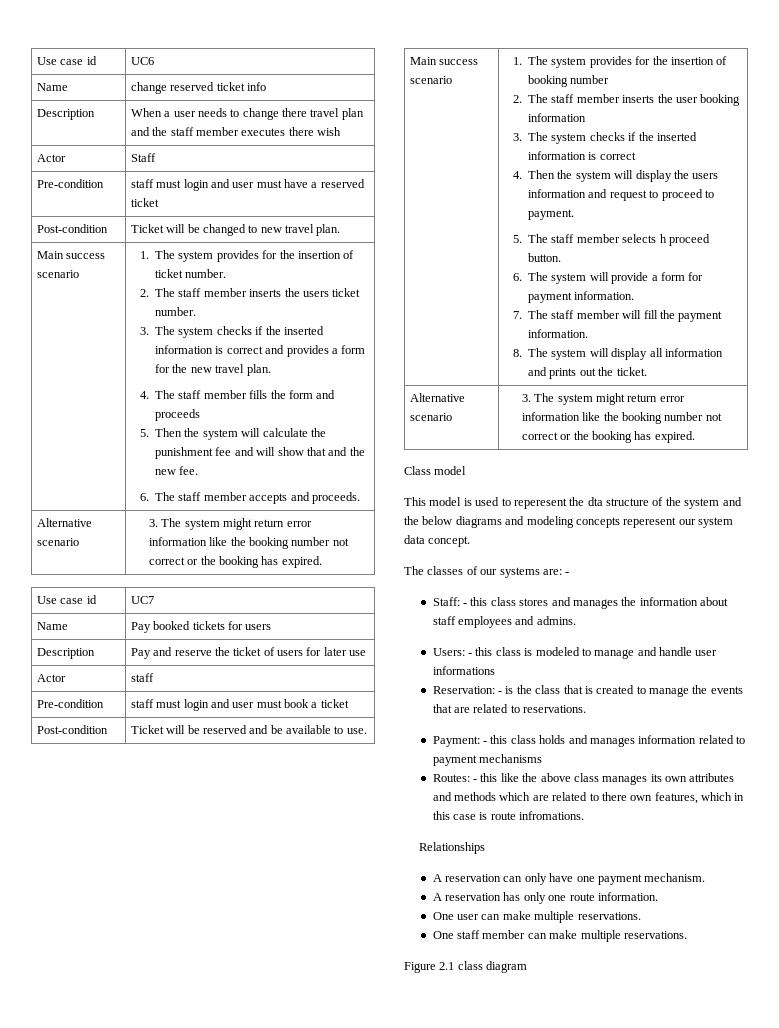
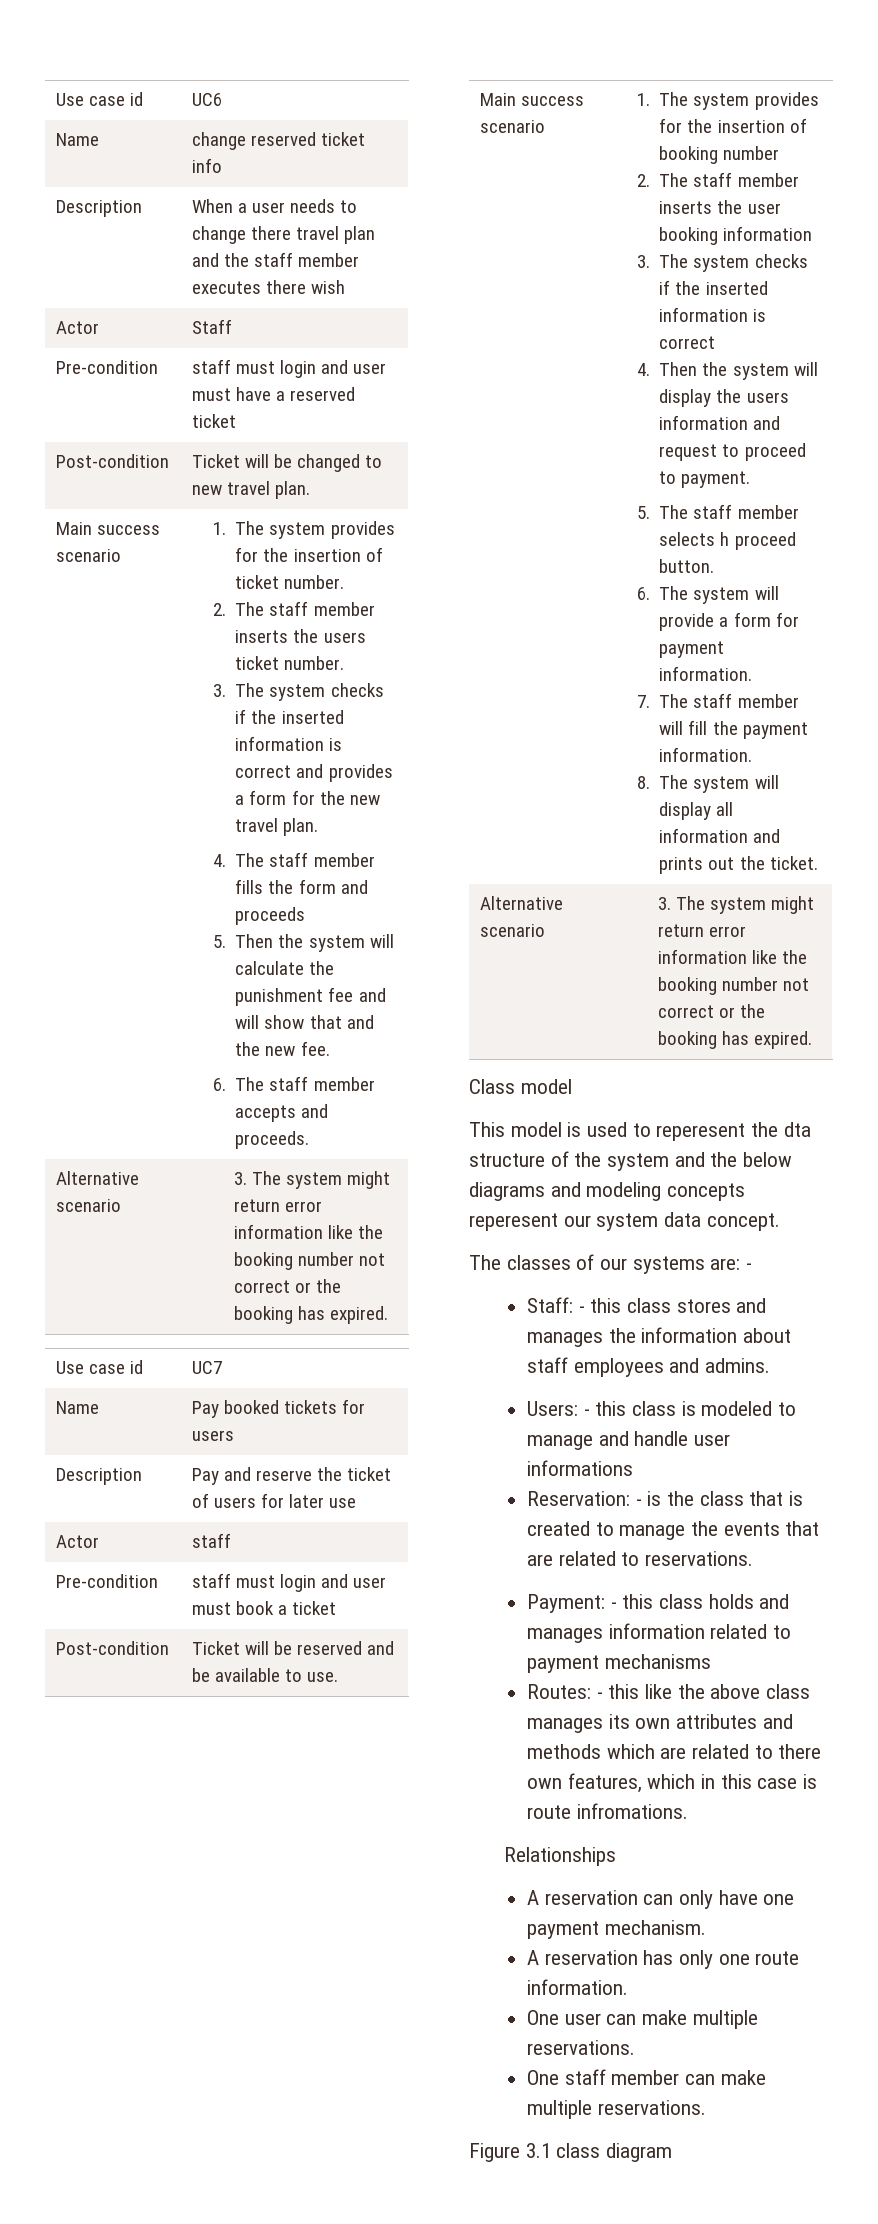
- Figure 2.1 class diagram
+ Figure 3.1 class diagram

